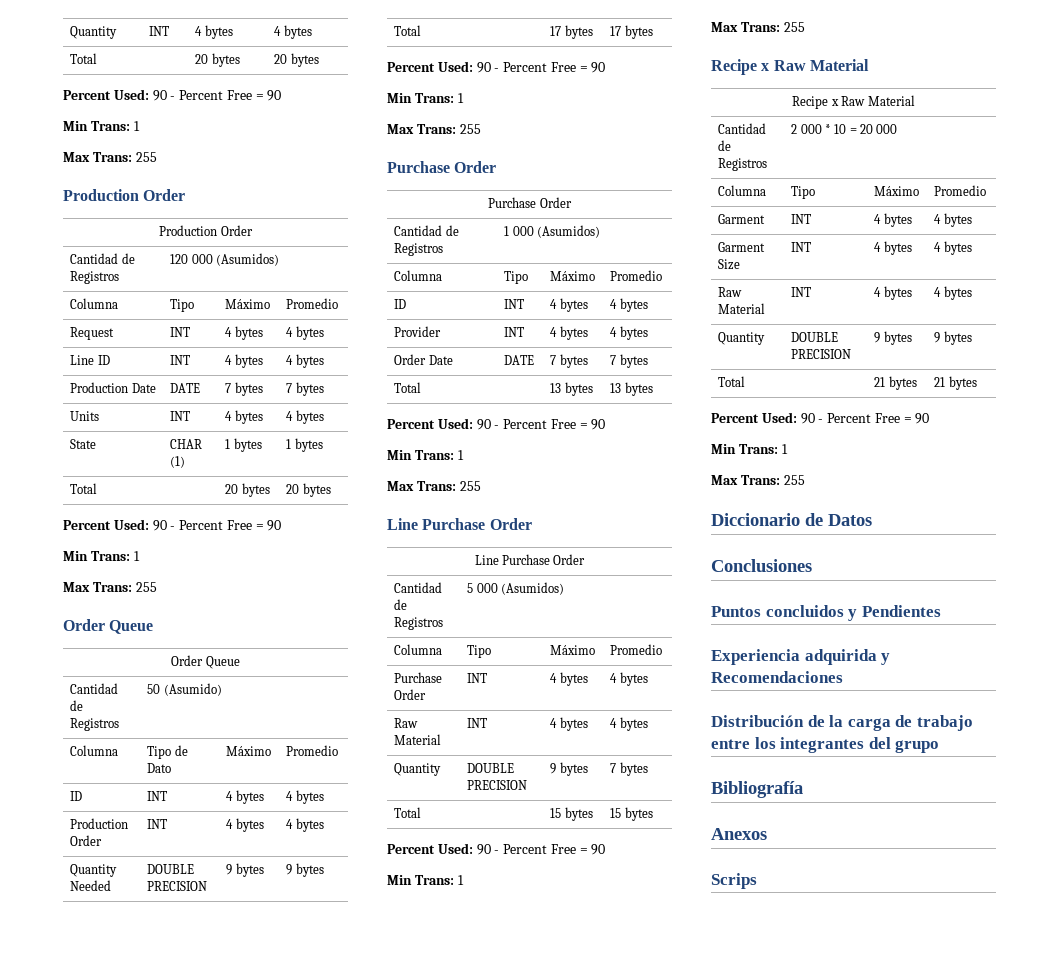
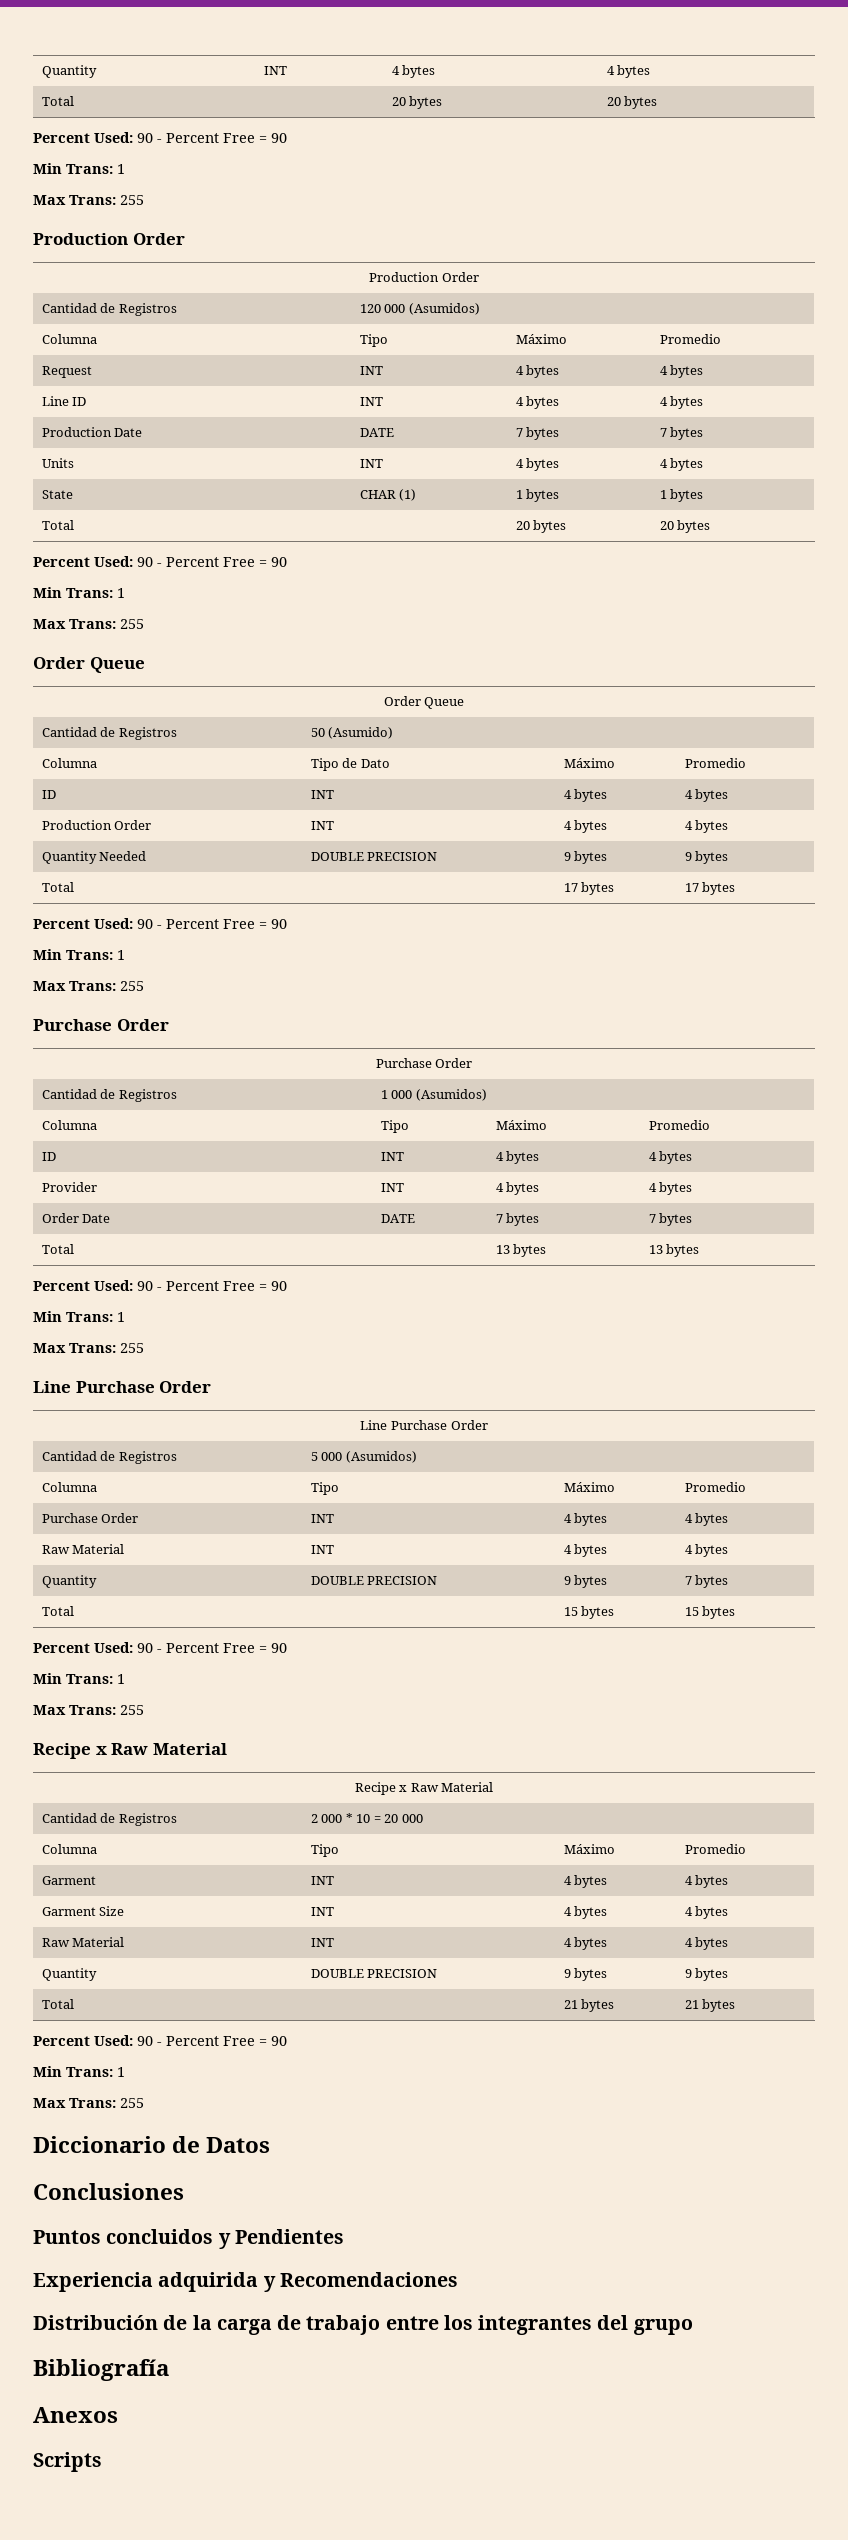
- Scrips
+ Scripts

